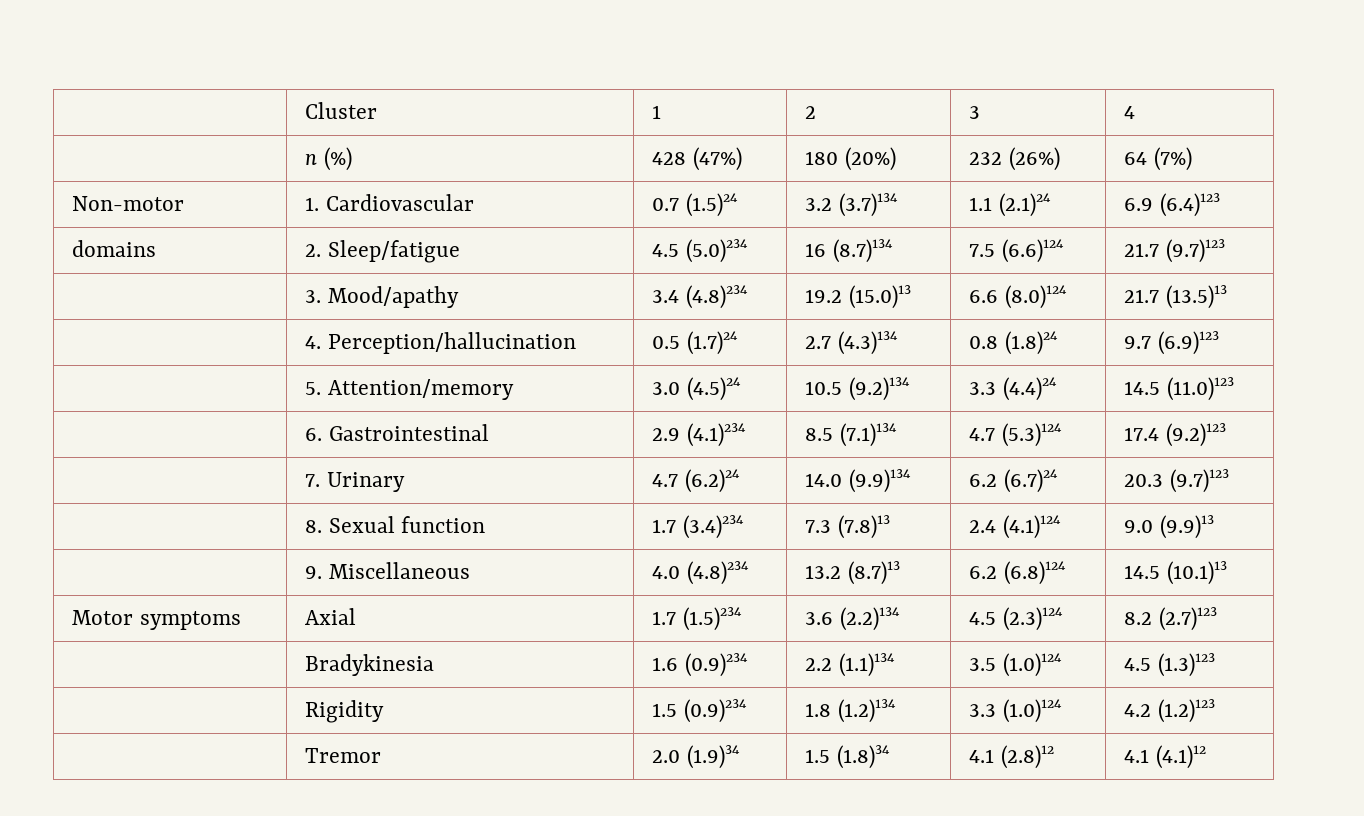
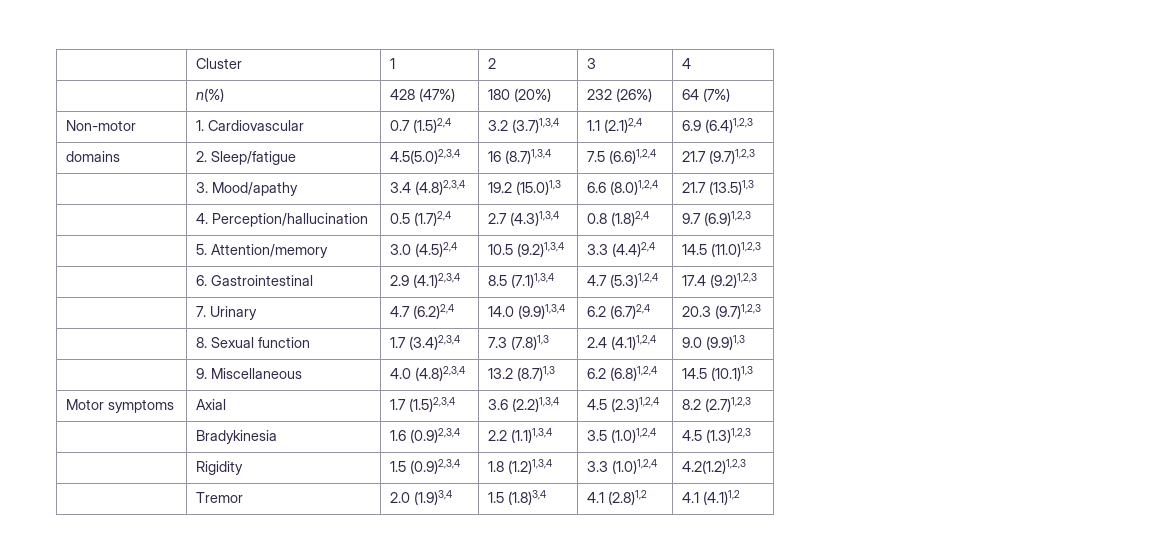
- | n (%) | 428 (47%) | 180 (20%) | 232 (26%) | 64 (7%)
+ | n(%) | 428 (47%) | 180 (20%) | 232 (26%) | 64 (7%)
- Non-motor | 1. Cardiovascular | 0.7 (1.5)24 | 3.2 (3.7)134 | 1.1 (2.1)24 | 6.9 (6.4)123
+ Non-motor | 1. Cardiovascular | 0.7 (1.5)2,4 | 3.2 (3.7)1,3,4 | 1.1 (2.1)2,4 | 6.9 (6.4)1,2,3
- domains | 2. Sleep/fatigue | 4.5 (5.0)234 | 16 (8.7)134 | 7.5 (6.6)124 | 21.7 (9.7)123
+ domains | 2. Sleep/fatigue | 4.5(5.0)2,3,4 | 16 (8.7)1,3,4 | 7.5 (6.6)1,2,4 | 21.7 (9.7)1,2,3
- | 3. Mood/apathy | 3.4 (4.8)234 | 19.2 (15.0)13 | 6.6 (8.0)124 | 21.7 (13.5)13
+ | 3. Mood/apathy | 3.4 (4.8)2,3,4 | 19.2 (15.0)1,3 | 6.6 (8.0)1,2,4 | 21.7 (13.5)1,3
- | 4. Perception/hallucination | 0.5 (1.7)24 | 2.7 (4.3)134 | 0.8 (1.8)24 | 9.7 (6.9)123
+ | 4. Perception/hallucination | 0.5 (1.7)2,4 | 2.7 (4.3)1,3,4 | 0.8 (1.8)2,4 | 9.7 (6.9)1,2,3
- | 5. Attention/memory | 3.0 (4.5)24 | 10.5 (9.2)134 | 3.3 (4.4)24 | 14.5 (11.0)123
+ | 5. Attention/memory | 3.0 (4.5)2,4 | 10.5 (9.2)1,3,4 | 3.3 (4.4)2,4 | 14.5 (11.0)1,2,3
- | 6. Gastrointestinal | 2.9 (4.1)234 | 8.5 (7.1)134 | 4.7 (5.3)124 | 17.4 (9.2)123
+ | 6. Gastrointestinal | 2.9 (4.1)2,3,4 | 8.5 (7.1)1,3,4 | 4.7 (5.3)1,2,4 | 17.4 (9.2)1,2,3
- | 7. Urinary | 4.7 (6.2)24 | 14.0 (9.9)134 | 6.2 (6.7)24 | 20.3 (9.7)123
+ | 7. Urinary | 4.7 (6.2)2,4 | 14.0 (9.9)1,3,4 | 6.2 (6.7)2,4 | 20.3 (9.7)1,2,3
- | 8. Sexual function | 1.7 (3.4)234 | 7.3 (7.8)13 | 2.4 (4.1)124 | 9.0 (9.9)13
+ | 8. Sexual function | 1.7 (3.4)2,3,4 | 7.3 (7.8)1,3 | 2.4 (4.1)1,2,4 | 9.0 (9.9)1,3
- | 9. Miscellaneous | 4.0 (4.8)234 | 13.2 (8.7)13 | 6.2 (6.8)124 | 14.5 (10.1)13
+ | 9. Miscellaneous | 4.0 (4.8)2,3,4 | 13.2 (8.7)1,3 | 6.2 (6.8)1,2,4 | 14.5 (10.1)1,3
- Motor symptoms | Axial | 1.7 (1.5)234 | 3.6 (2.2)134 | 4.5 (2.3)124 | 8.2 (2.7)123
+ Motor symptoms | Axial | 1.7 (1.5)2,3,4 | 3.6 (2.2)1,3,4 | 4.5 (2.3)1,2,4 | 8.2 (2.7)1,2,3
- | Bradykinesia | 1.6 (0.9)234 | 2.2 (1.1)134 | 3.5 (1.0)124 | 4.5 (1.3)123
+ | Bradykinesia | 1.6 (0.9)2,3,4 | 2.2 (1.1)1,3,4 | 3.5 (1.0)1,2,4 | 4.5 (1.3)1,2,3
- | Rigidity | 1.5 (0.9)234 | 1.8 (1.2)134 | 3.3 (1.0)124 | 4.2 (1.2)123
+ | Rigidity | 1.5 (0.9)2,3,4 | 1.8 (1.2)1,3,4 | 3.3 (1.0)1,2,4 | 4.2(1.2)1,2,3
- | Tremor | 2.0 (1.9)34 | 1.5 (1.8)34 | 4.1 (2.8)12 | 4.1 (4.1)12
+ | Tremor | 2.0 (1.9)3,4 | 1.5 (1.8)3,4 | 4.1 (2.8)1,2 | 4.1 (4.1)1,2

